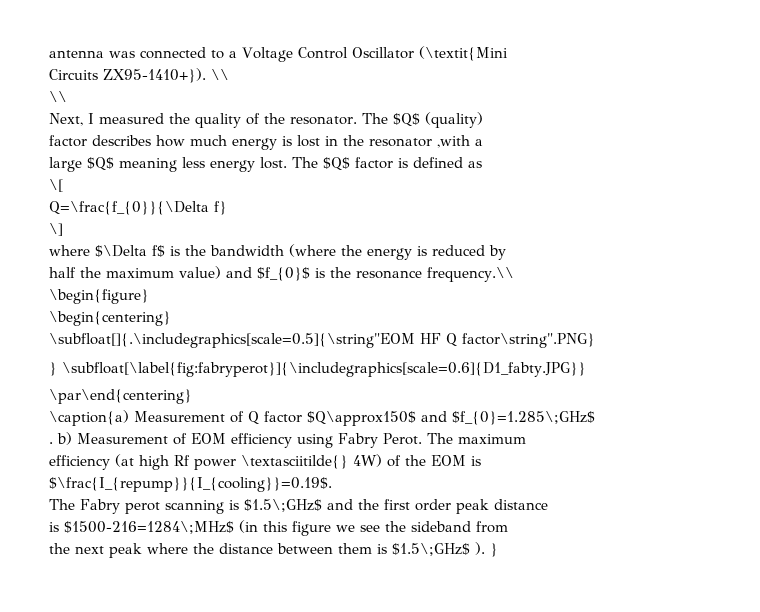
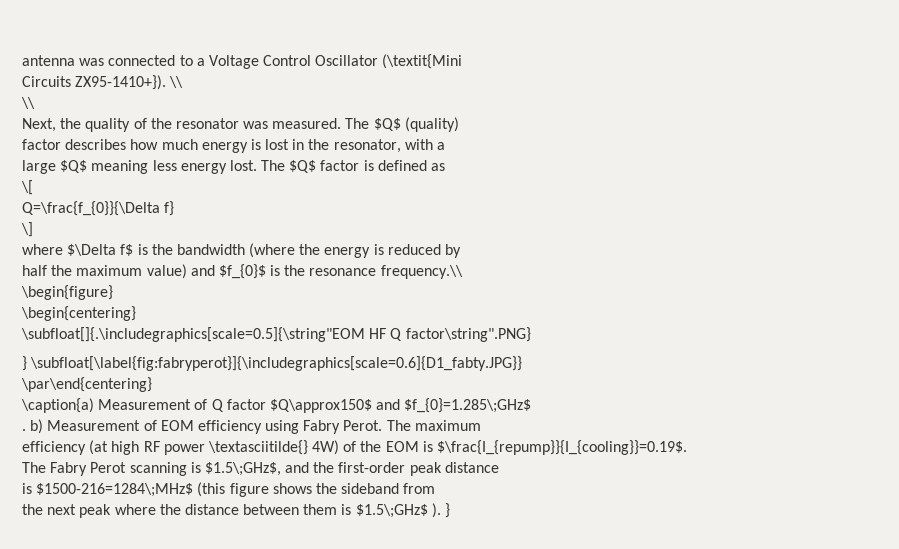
- Next, I measured the quality of the resonator.
+ Next, the quality of the resonator was measured.
- factor describes how much energy is lost in the resonator ,with a
+ factor describes how much energy is lost in the resonator, with a
- efficiency (at high Rf power \textasciitilde{} 4W) of the EOM is $\frac{I_{repump}}{I_{cooling}}=0.19$.
+ efficiency (at high RF power \textasciitilde{} 4W) of the EOM is $\frac{I_{repump}}{I_{cooling}}=0.19$.
- The Fabry perot scanning is $1.5\;GHz$ and the first order peak distance
+ The Fabry Perot scanning is $1.5\;GHz$, and the first-order peak distance
- is $1500-216=1284\;MHz$ (in this figure we see the sideband from
+ is $1500-216=1284\;MHz$ (this figure shows the sideband from

